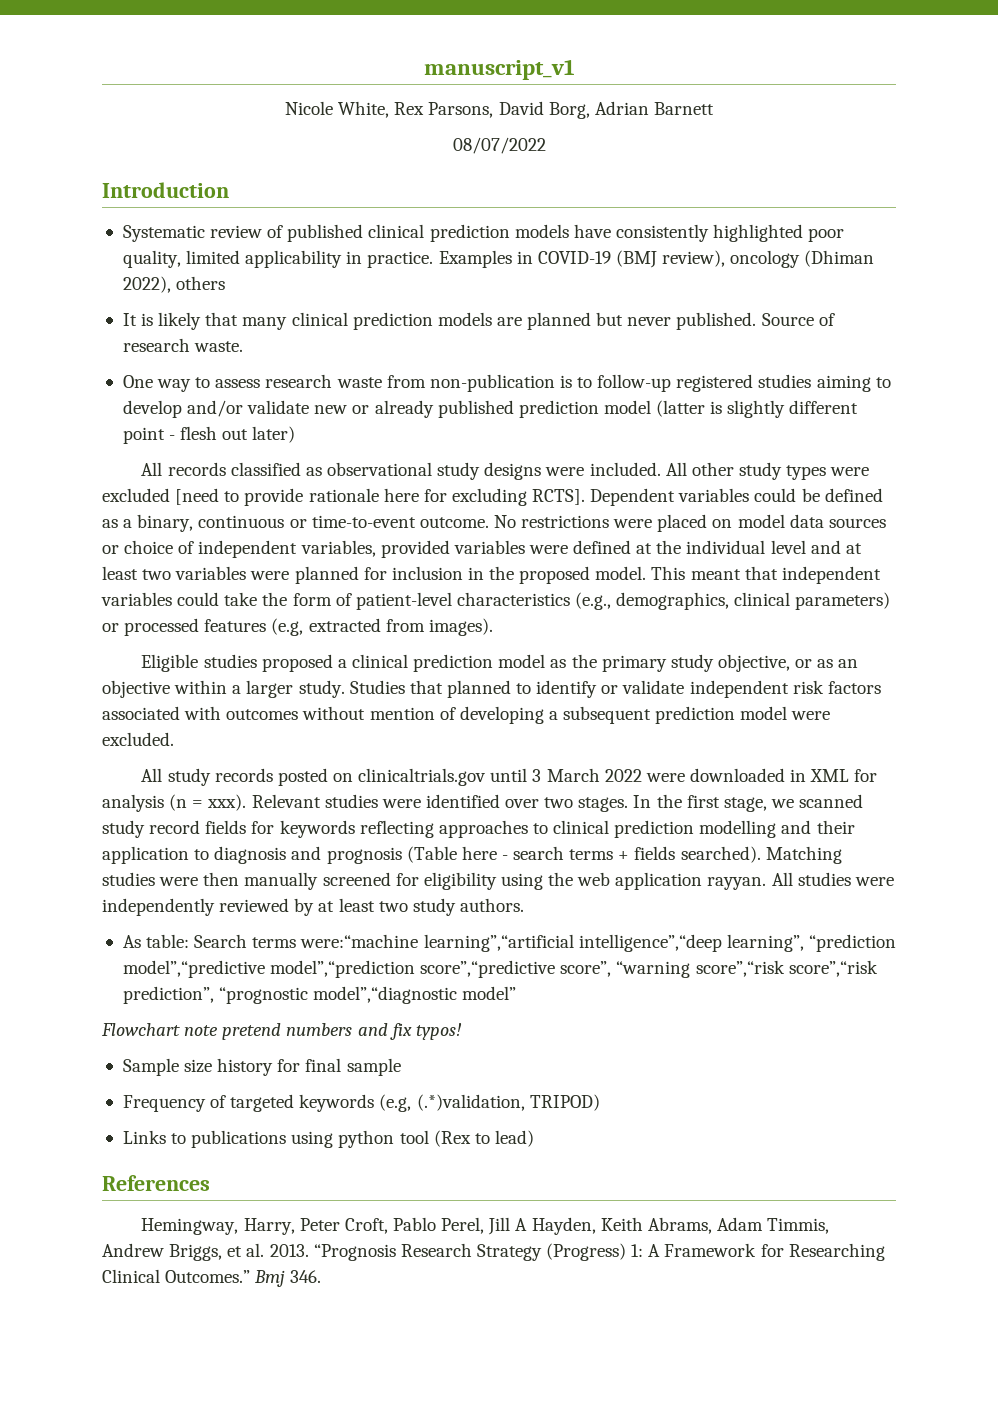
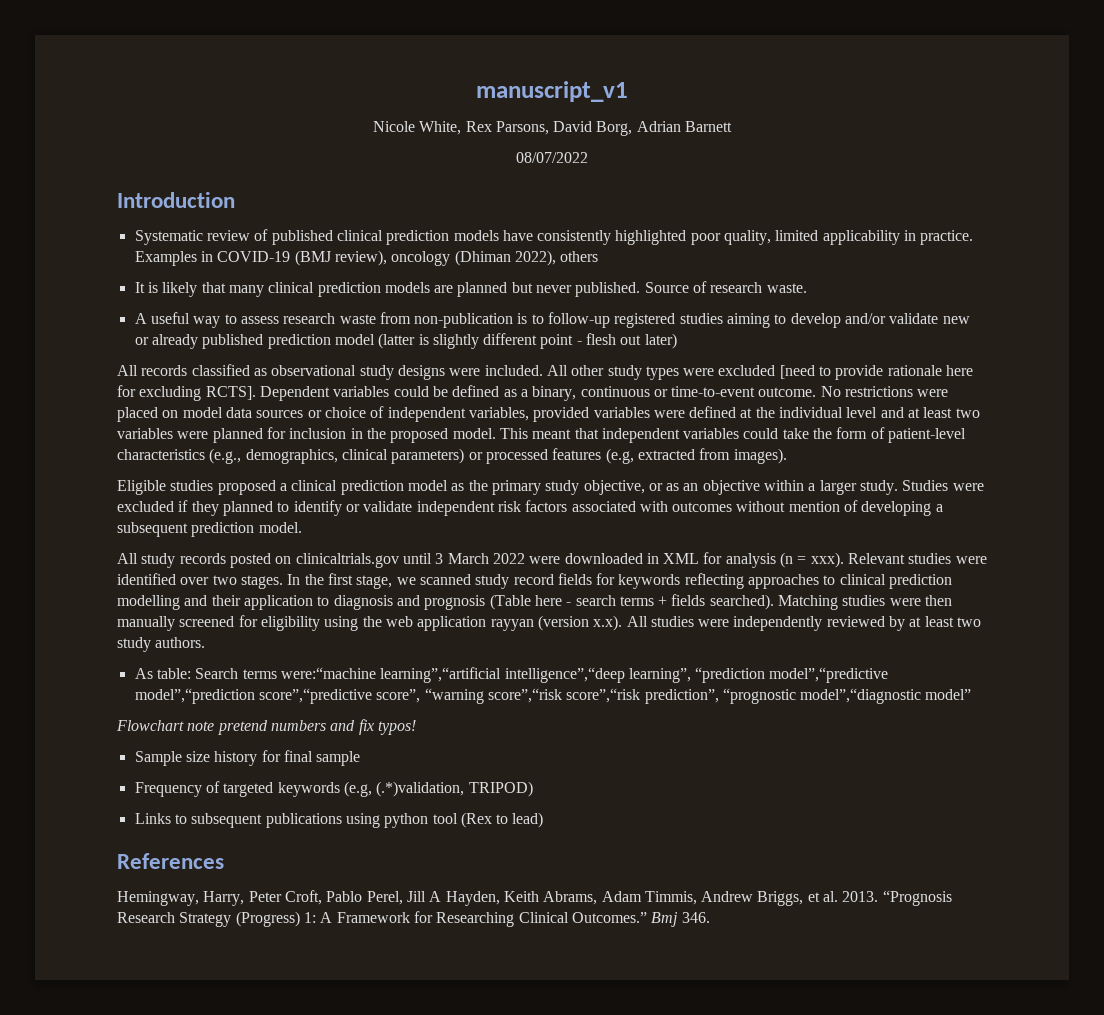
- One way to assess research waste from non-publication is to follow-up registered studies aiming to develop and/or validate new or already published prediction model (latter is slightly different point - flesh out later)
+ A useful way to assess research waste from non-publication is to follow-up registered studies aiming to develop and/or validate new or already published prediction model (latter is slightly different point - flesh out later)
- Studies that planned to identify or validate independent risk factors associated with outcomes without mention of developing a subsequent prediction model were excluded.
+ Studies were excluded if they planned to identify or validate independent risk factors associated with outcomes without mention of developing a subsequent prediction model.
- Matching studies were then manually screened for eligibility using the web application rayyan. All studies were independently reviewed by at least two study authors.
+ Matching studies were then manually screened for eligibility using the web application rayyan (version x.x). All studies were independently reviewed by at least two study authors.
- Links to publications using python tool (Rex to lead)
+ Links to subsequent publications using python tool (Rex to lead)

